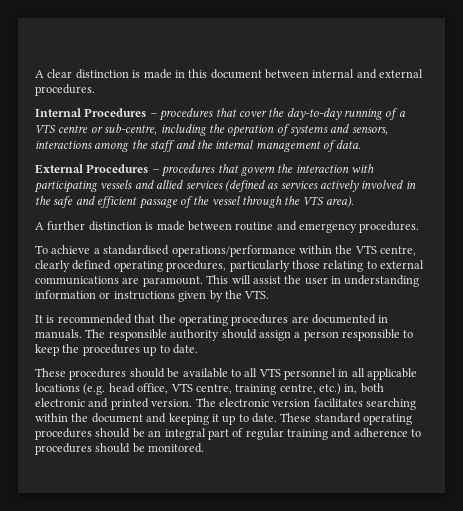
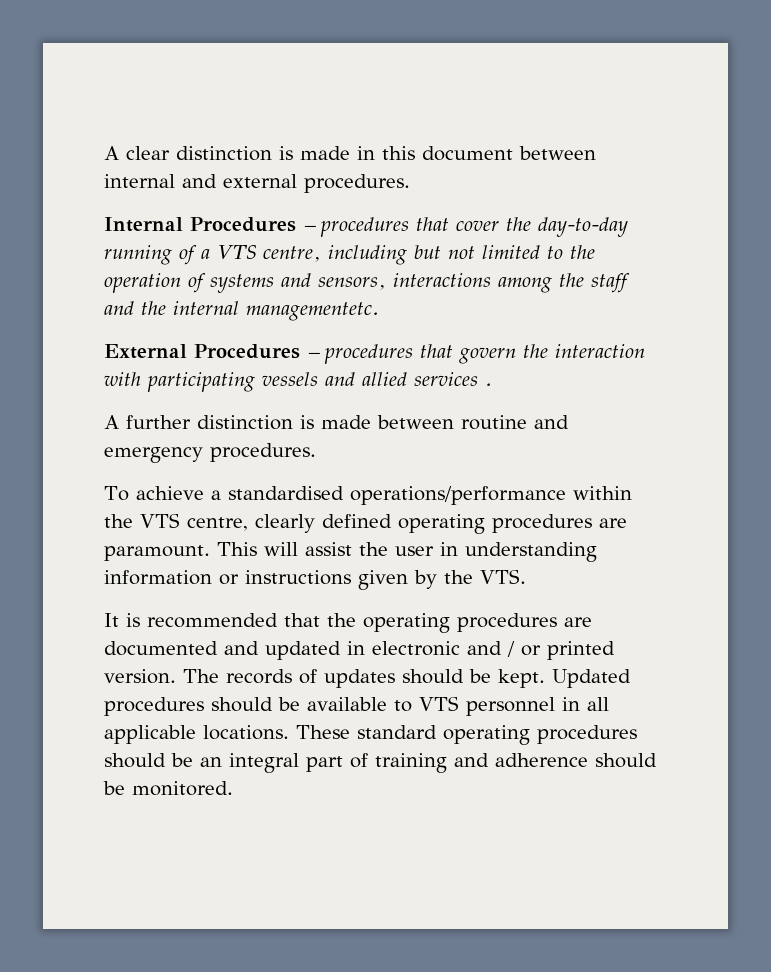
- Internal Procedures – procedures that cover the day-to-day running of a VTS centre or sub-centre, including the operation of systems and sensors, interactions among the staff and the internal management of data.
+ Internal Procedures – procedures that cover the day-to-day running of a VTS centre, including but not limited to the operation of systems and sensors, interactions among the staff and the internal managementetc.
- External Procedures – procedures that govern the interaction with participating vessels and allied services (defined as services actively involved in the safe and efficient passage of the vessel through the VTS area).
+ External Procedures – procedures that govern the interaction with participating vessels and allied services .
- To achieve a standardised operations/performance within the VTS centre, clearly defined operating procedures, particularly those relating to external communications are paramount.
+ To achieve a standardised operations/performance within the VTS centre, clearly defined operating procedures are paramount.
- It is recommended that the operating procedures are documented in manuals. The responsible authority should assign a person responsible to keep the procedures up to date.
- These procedures should be available to all VTS personnel in all applicable locations (e.g. head office, VTS centre, training centre, etc.) in, both electronic and printed version. The electronic version facilitates searching within the document and keeping it up to date.
+ It is recommended that the operating procedures are documented and updated in electronic and / or printed version. The records of updates should be kept. Updated procedures should be available to VTS personnel in all applicable locations.
- These standard operating procedures should be an integral part of regular training and adherence to procedures should be monitored.
+ These standard operating procedures should be an integral part of training and adherence should be monitored.

